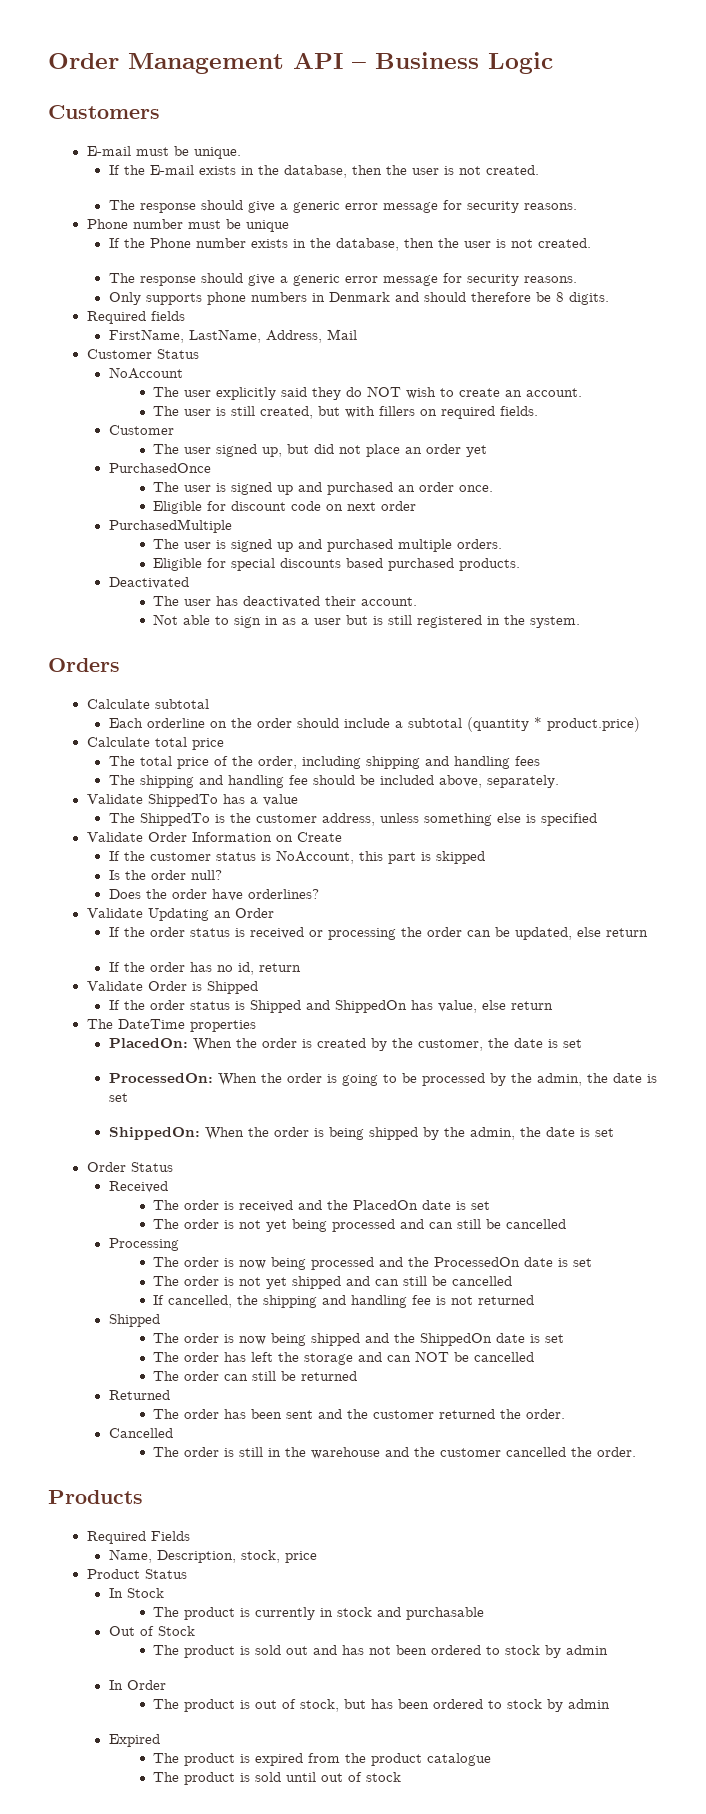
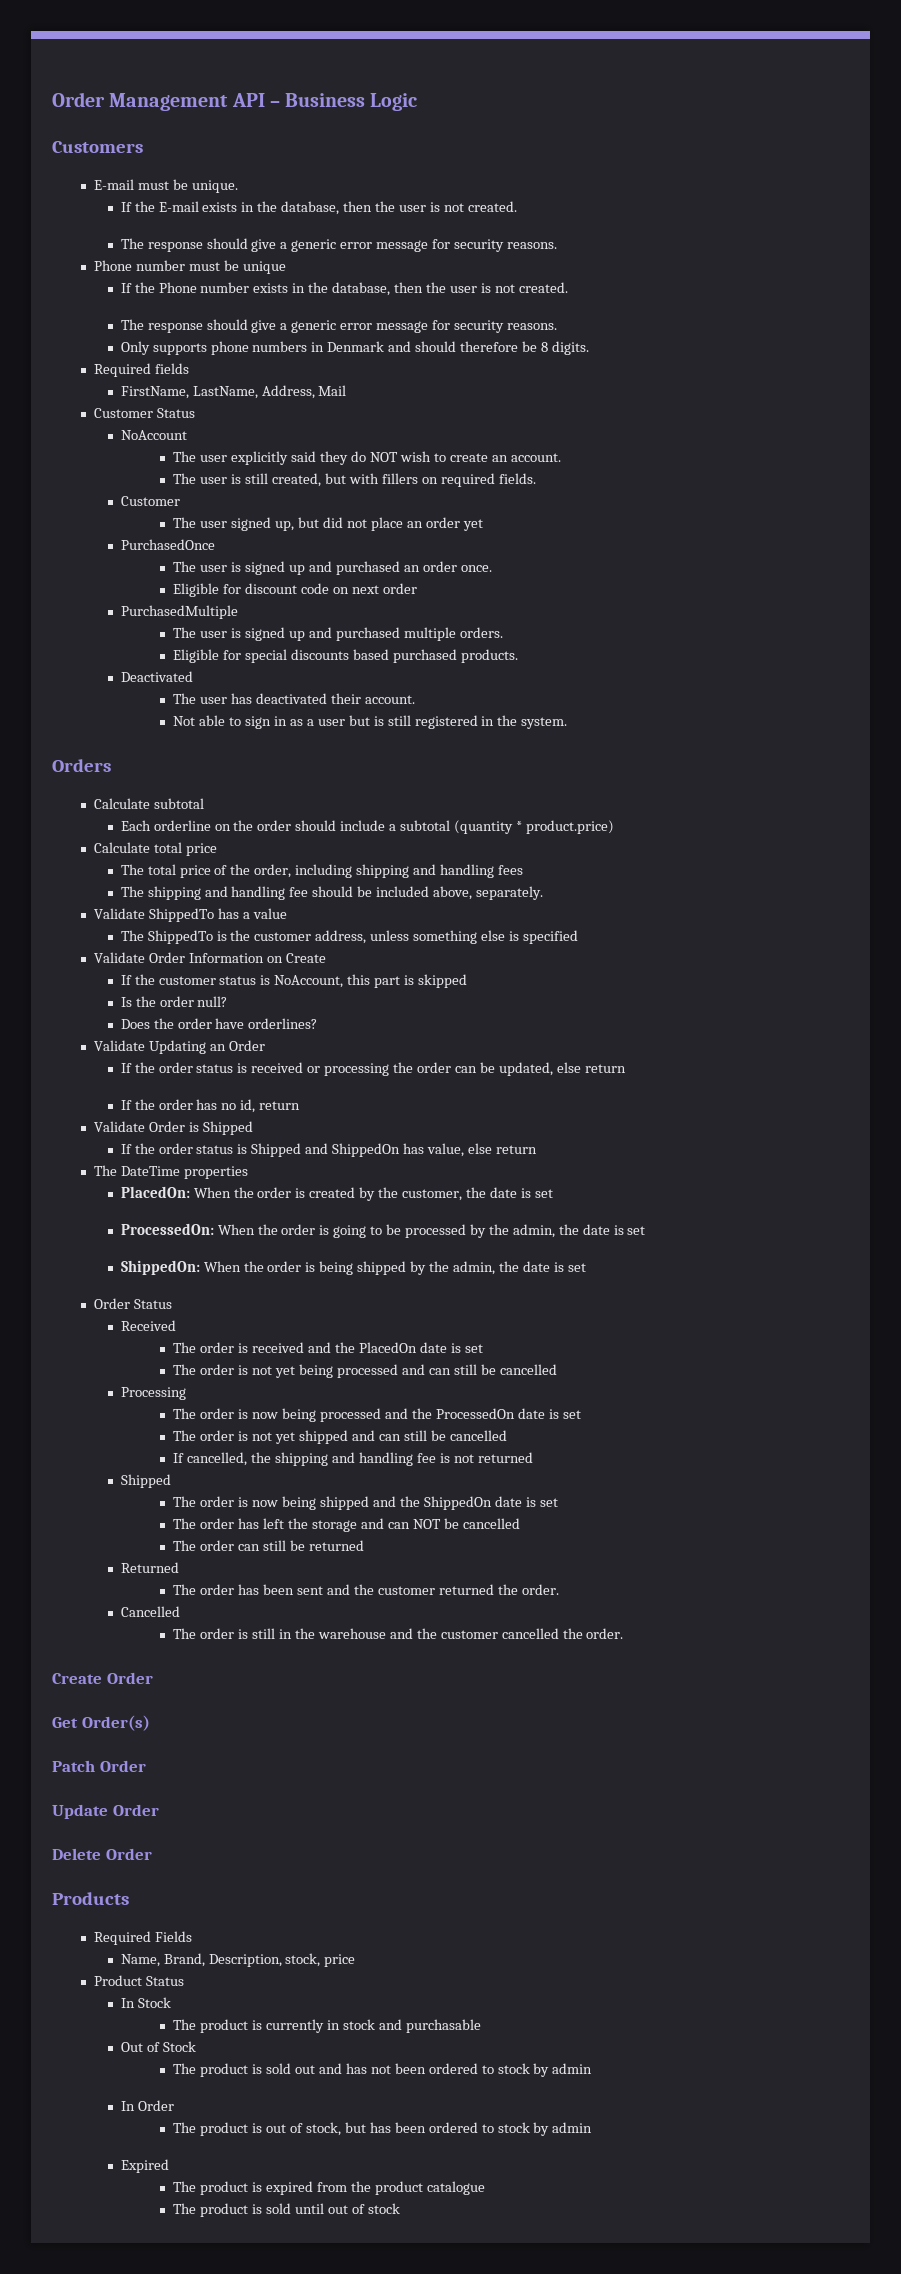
+ Create Order
+ Get Order(s)
+ Patch Order
+ Update Order
+ Delete Order
- Name, Description, stock, price
+ Name, Brand, Description, stock, price

